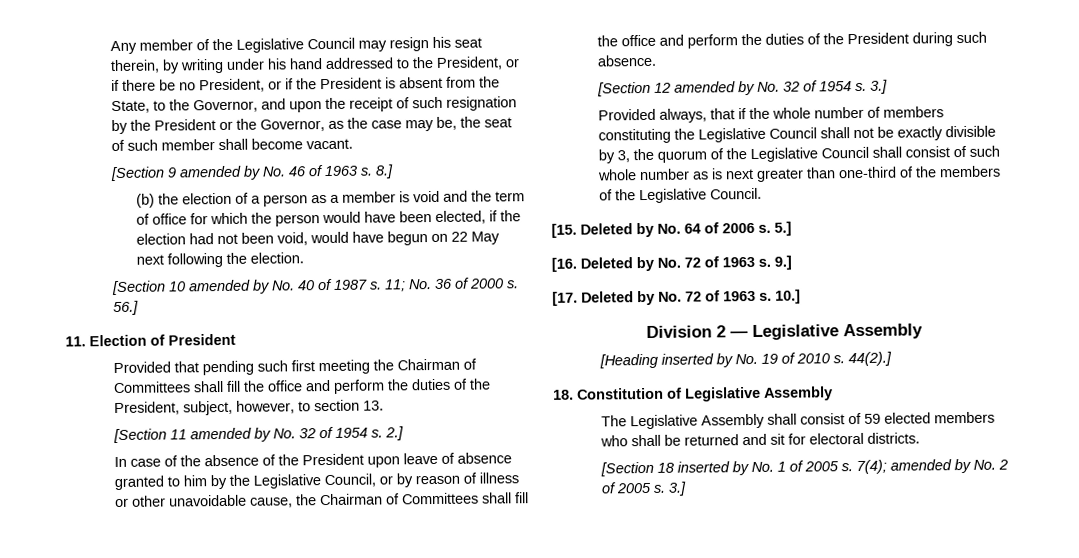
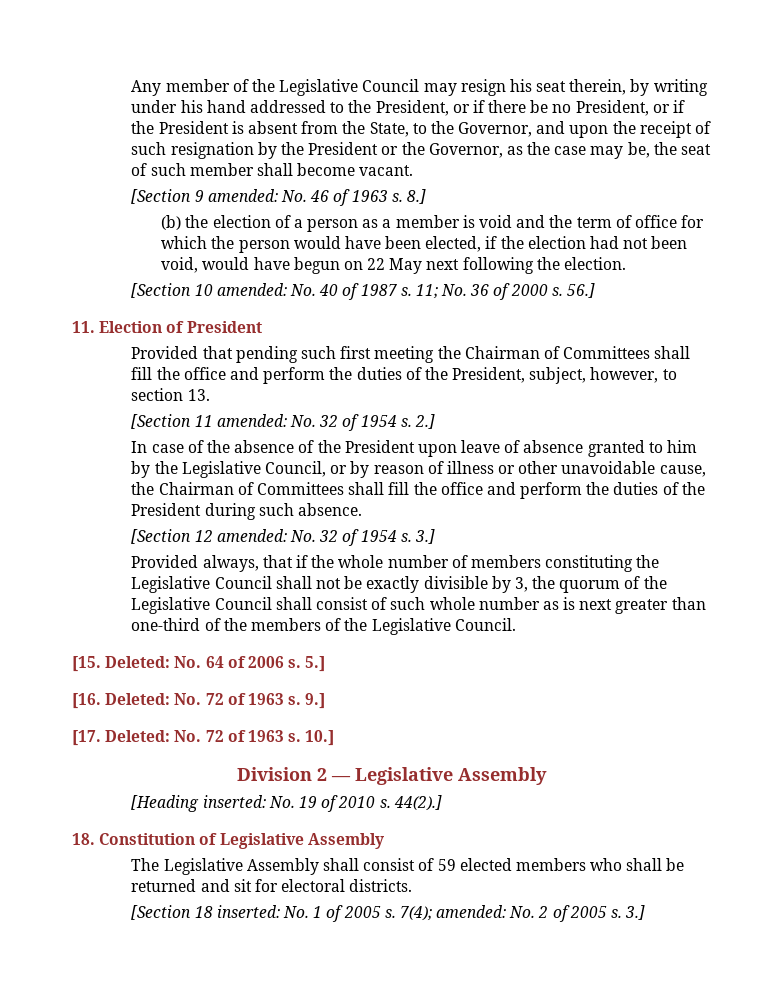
- [Section 9 amended by No. 46 of 1963 s.
+ [Section 9 amended: No. 46 of 1963 s.
- [Section 10 amended by No. 40 of 1987 s.
+ [Section 10 amended: No. 40 of 1987 s.
- [Section 11 amended by No. 32 of 1954 s.
+ [Section 11 amended: No. 32 of 1954 s.
- [Section 12 amended by No. 32 of 1954 s.
+ [Section 12 amended: No. 32 of 1954 s.
- [15. Deleted by No. 64 of 2006 s.
+ [15. Deleted: No. 64 of 2006 s.
- [16. Deleted by No. 72 of 1963 s.
+ [16. Deleted: No. 72 of 1963 s.
- [17. Deleted by No. 72 of 1963 s.
+ [17. Deleted: No. 72 of 1963 s.
- [Heading inserted by No. 19 of 2010 s.
+ [Heading inserted: No. 19 of 2010 s.
- [Section 18 inserted by No. 1 of 2005 s.
+ [Section 18 inserted: No. 1 of 2005 s.
- 7(4); amended by No. 2 of 2005 s.
+ 7(4); amended: No. 2 of 2005 s.

